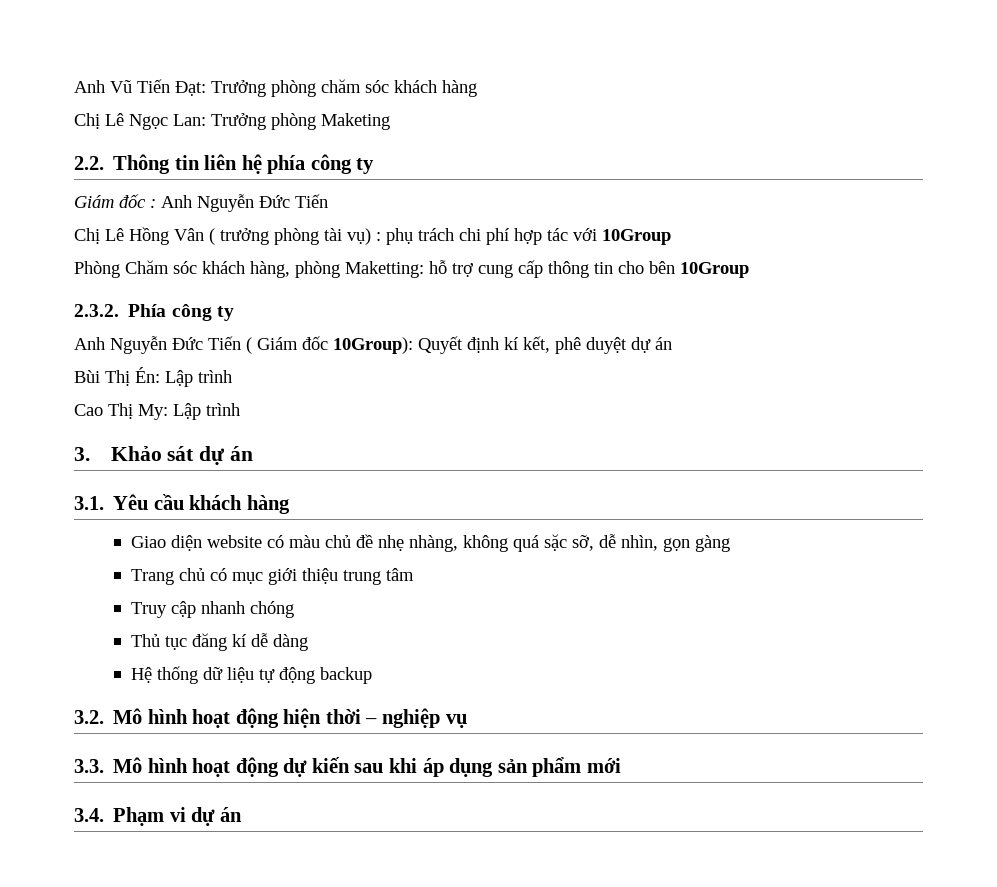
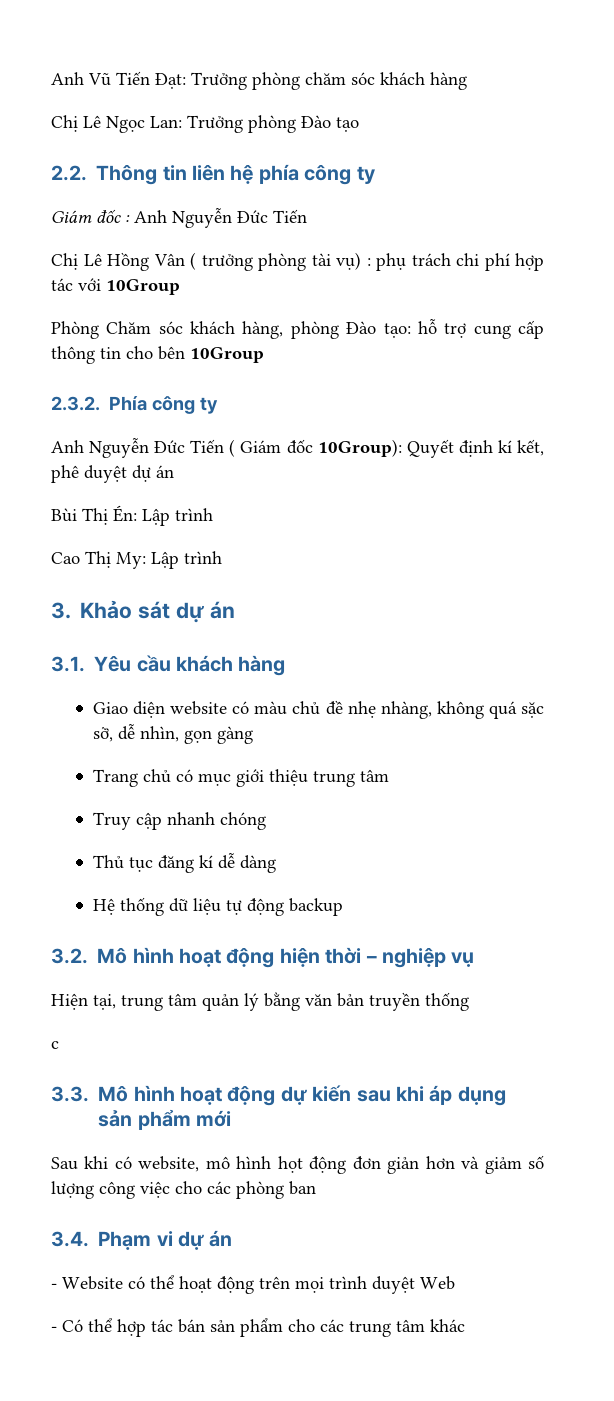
- Chị Lê Ngọc Lan: Trưởng phòng Maketing
+ Chị Lê Ngọc Lan: Trưởng phòng Đào tạo
- Phòng Chăm sóc khách hàng, phòng Maketting: hỗ trợ cung cấp thông tin cho bên 10Group
+ Phòng Chăm sóc khách hàng, phòng Đào tạo: hỗ trợ cung cấp thông tin cho bên 10Group
+ Hiện tại, trung tâm quản lý bằng văn bản truyền thống
+ c
+ Sau khi có website, mô hình họt động đơn giản hơn và giảm số lượng công việc cho các phòng ban
+ - Website có thể hoạt động trên mọi trình duyệt Web
+ - Có thể hợp tác bán sản phẩm cho các trung tâm khác

